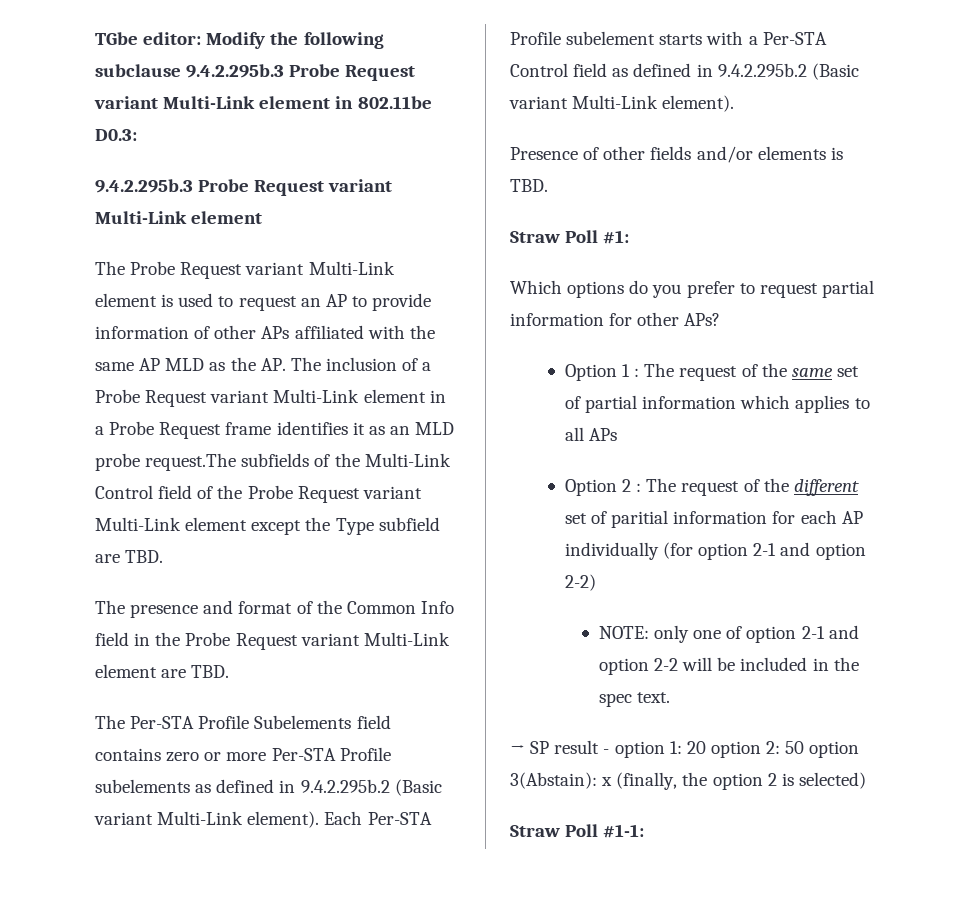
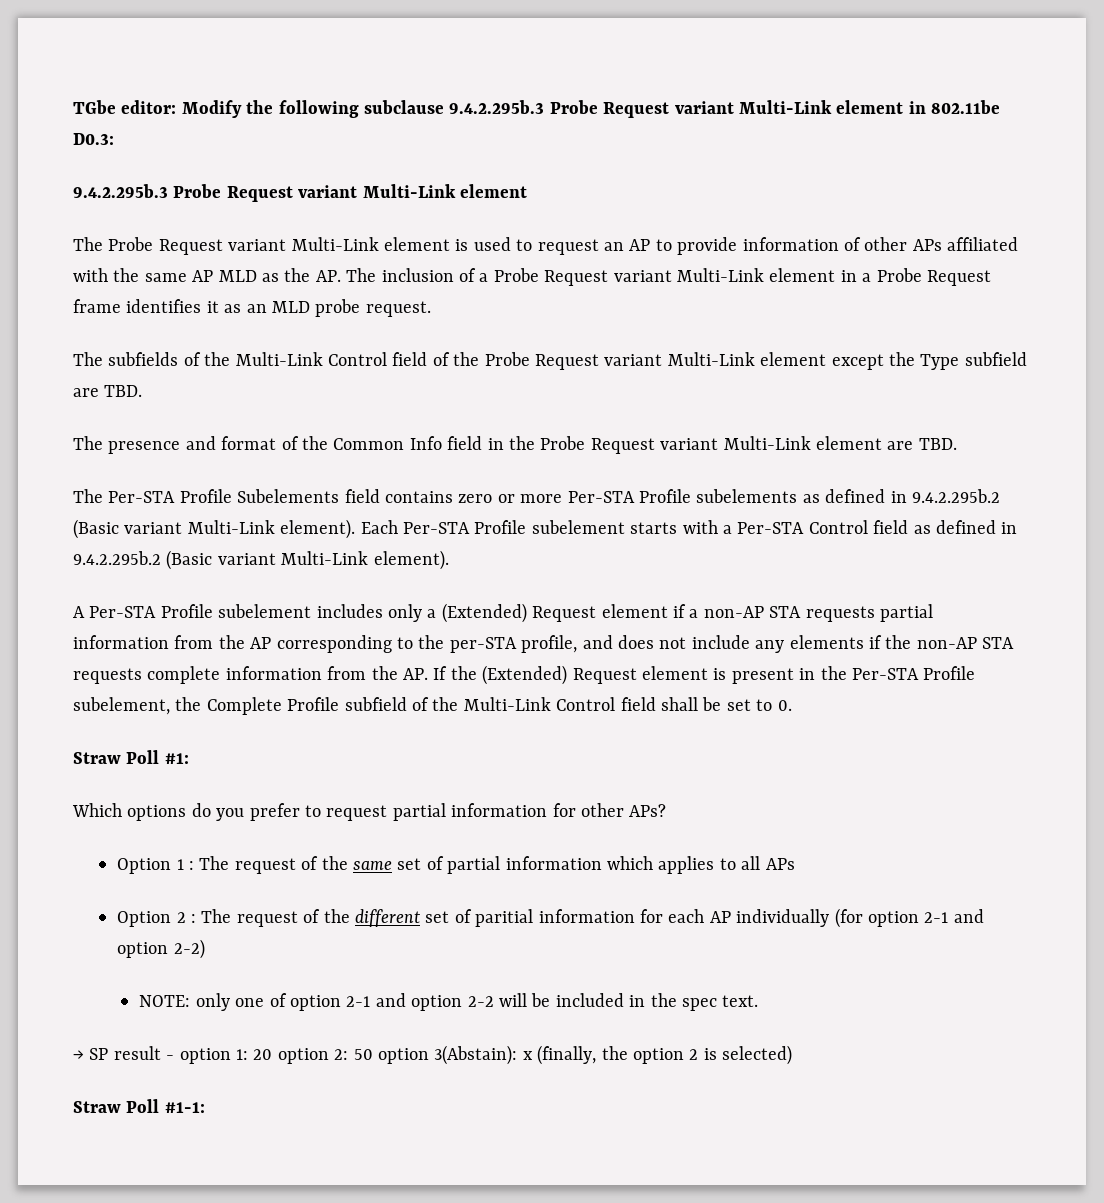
- The Probe Request variant Multi-Link element is used to request an AP to provide information of other APs affiliated with the same AP MLD as the AP. The inclusion of a Probe Request variant Multi-Link element in a Probe Request frame identifies it as an MLD probe request.The subfields of the Multi-Link Control field of the Probe Request variant Multi-Link element except the Type subfield are TBD.
+ The Probe Request variant Multi-Link element is used to request an AP to provide information of other APs affiliated with the same AP MLD as the AP. The inclusion of a Probe Request variant Multi-Link element in a Probe Request frame identifies it as an MLD probe request.
+ The subfields of the Multi-Link Control field of the Probe Request variant Multi-Link element except the Type subfield are TBD.
- Presence of other fields and/or elements is TBD.
+ A Per-STA Profile subelement includes only a (Extended) Request element if a non-AP STA requests partial information from the AP corresponding to the per-STA profile, and does not include any elements if the non-AP STA requests complete information from the AP. If the (Extended) Request element is present in the Per-STA Profile subelement, the Complete Profile subfield of the Multi-Link Control field shall be set to 0.

